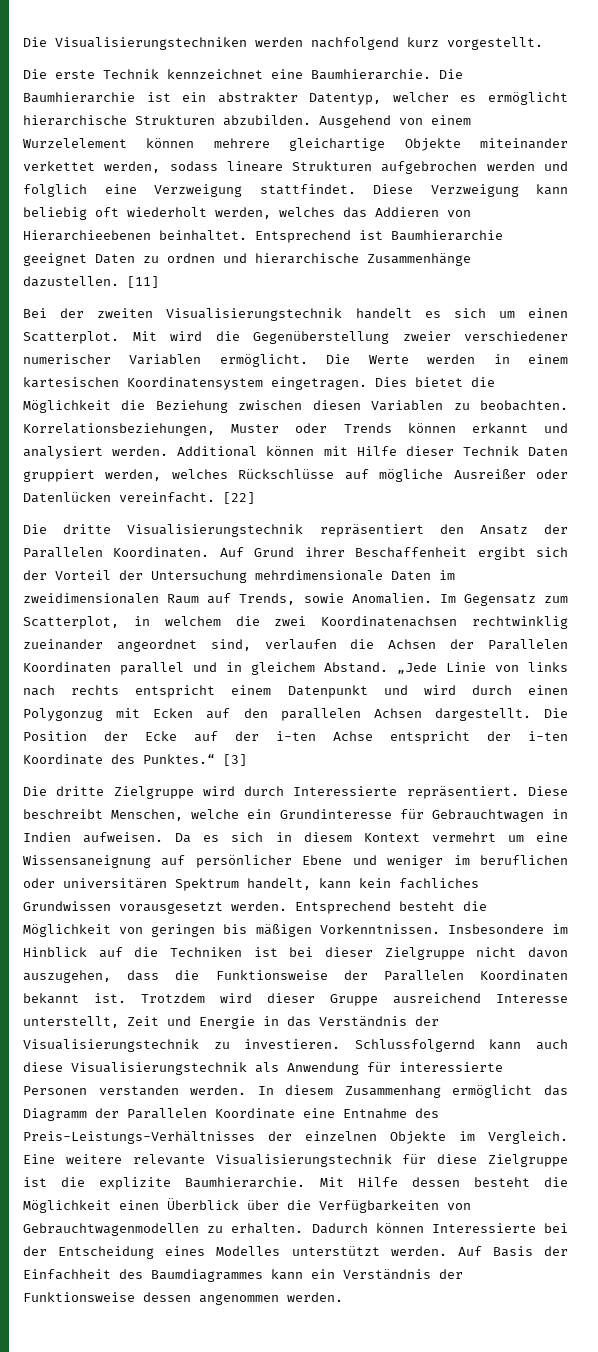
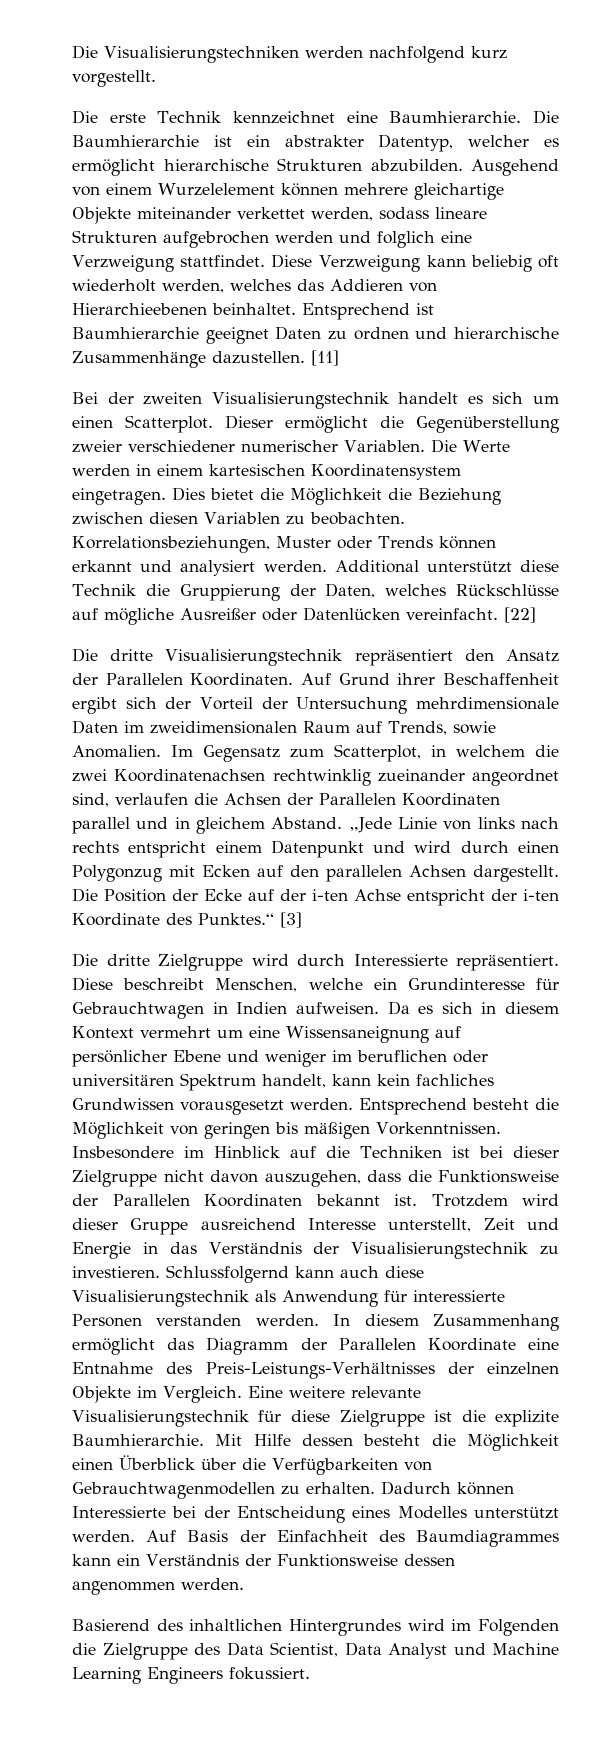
- Mit wird die Gegenüberstellung zweier verschiedener numerischer Variablen ermöglicht.
+ Dieser ermöglicht die Gegenüberstellung zweier verschiedener numerischer Variablen.
- Additional können mit Hilfe dieser Technik Daten gruppiert werden, welches Rückschlüsse auf mögliche Ausreißer oder Datenlücken vereinfacht.
+ Additional unterstützt diese Technik die Gruppierung der Daten, welches Rückschlüsse auf mögliche Ausreißer oder Datenlücken vereinfacht.
+ Basierend des inhaltlichen Hintergrundes wird im Folgenden die Zielgruppe des Data Scientist, Data Analyst und Machine Learning Engineers fokussiert.

